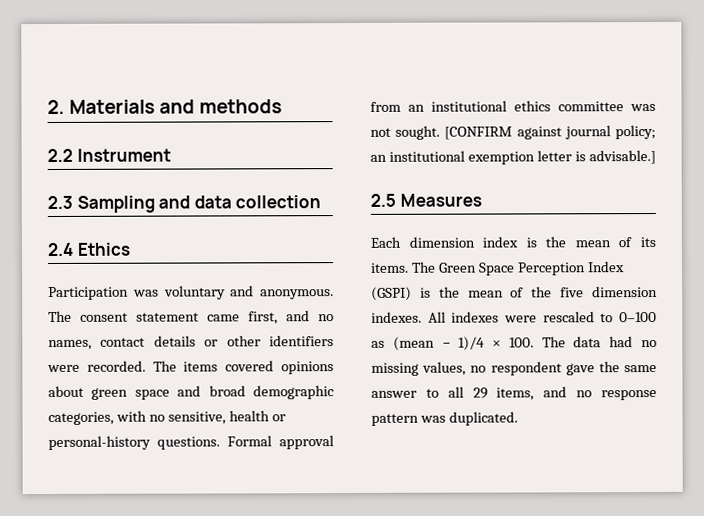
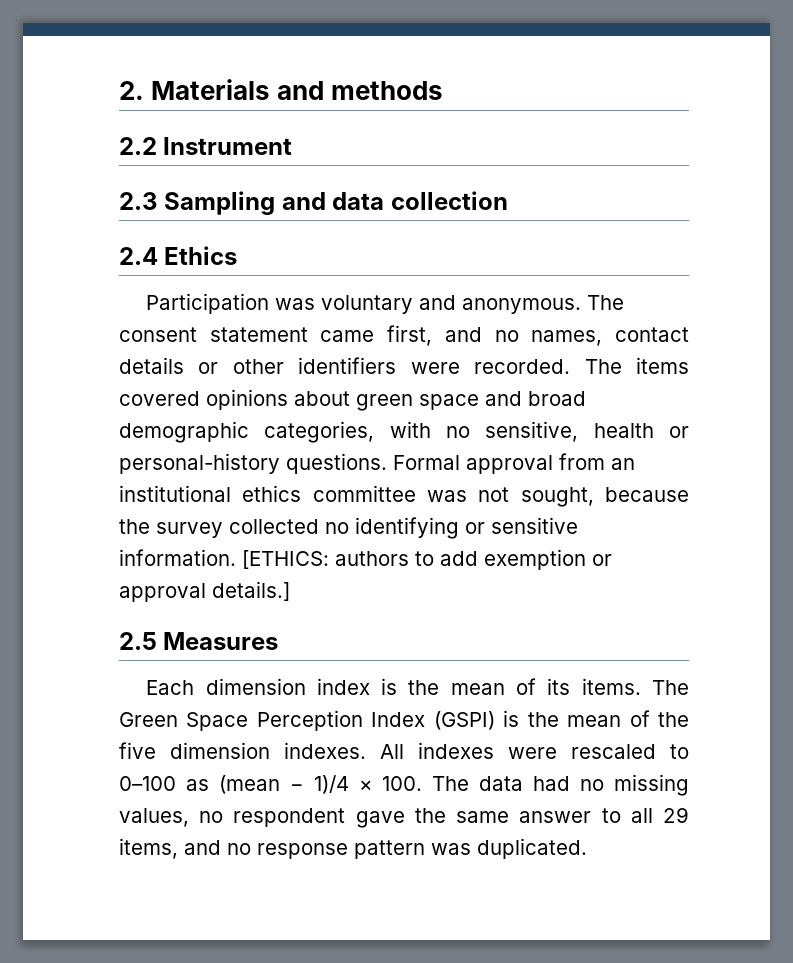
- Formal approval from an institutional ethics committee was not sought. [CONFIRM against journal policy; an institutional exemption letter is advisable.]
+ Formal approval from an institutional ethics committee was not sought, because the survey collected no identifying or sensitive information. [ETHICS: authors to add exemption or approval details.]

